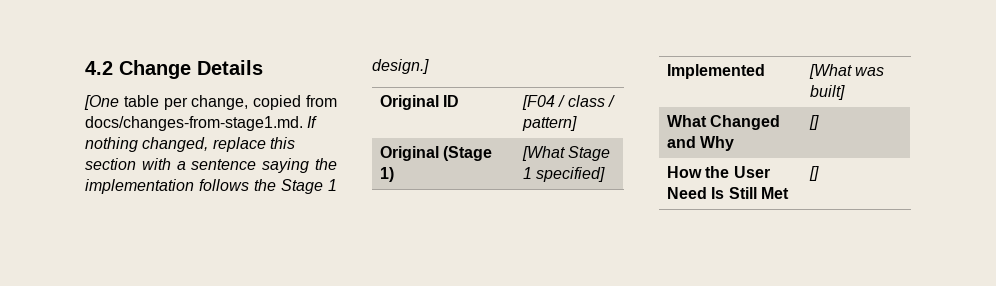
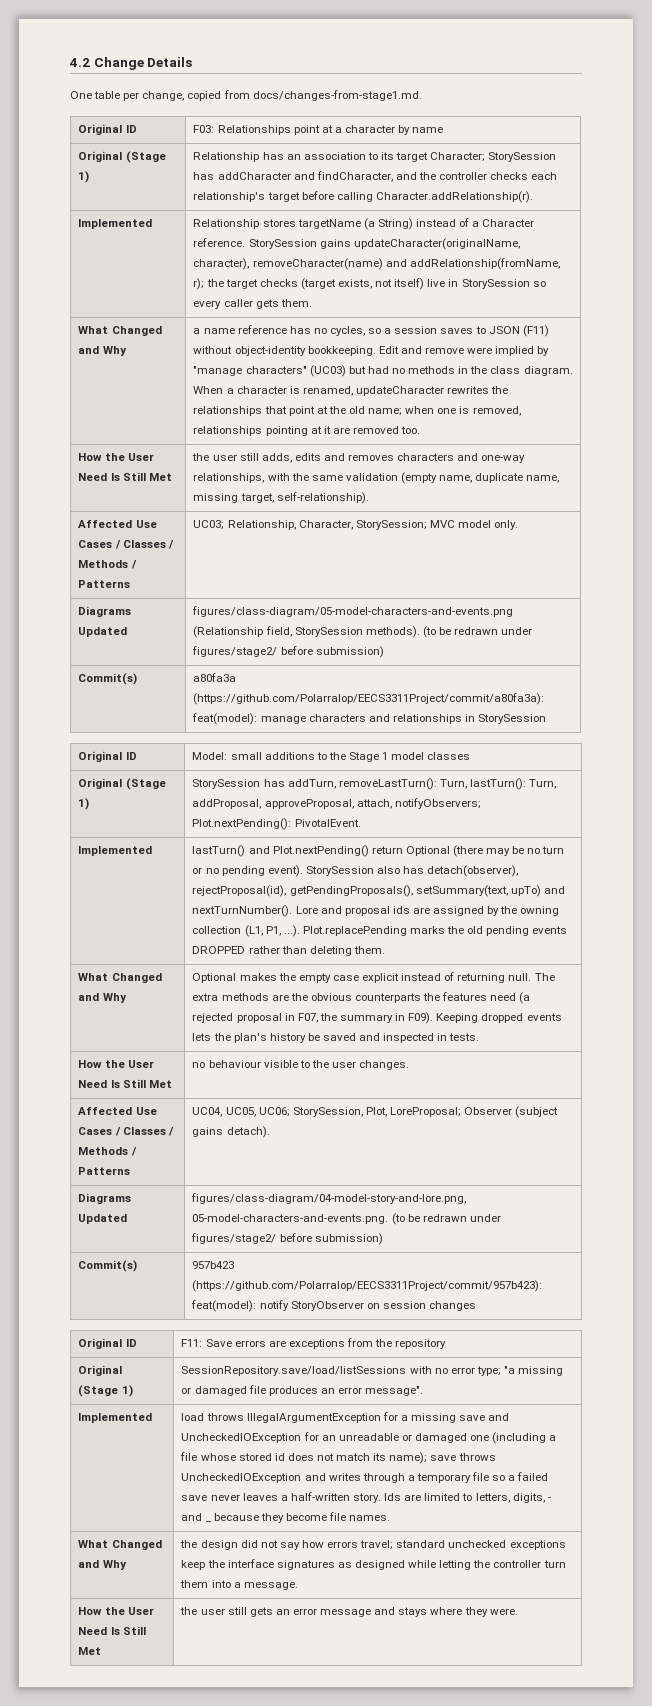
- [One table per change, copied from docs/changes-from-stage1.md. If nothing changed, replace this section with a sentence saying the implementation follows the Stage 1 design.]
- Original ID | [F04 / class / pattern]
- Original (Stage 1) | [What Stage 1 specified]
- Implemented | [What was built]
- What Changed and Why | []
- How the User Need Is Still Met | []
+ One table per change, copied from docs/changes-from-stage1.md.
+ Original ID | F03: Relationships point at a character by name
+ Original (Stage 1) | Relationship has an association to its target Character; StorySession has addCharacter and findCharacter, and the controller checks each relationship's target before calling Character.addRelationship(r).
+ Implemented | Relationship stores targetName (a String) instead of a Character reference. StorySession gains updateCharacter(originalName, character), removeCharacter(name) and addRelationship(fromName, r); the target checks (target exists, not itself) live in StorySession so every caller gets them.
+ What Changed and Why | a name reference has no cycles, so a session saves to JSON (F11) without object-identity bookkeeping. Edit and remove were implied by "manage characters" (UC03) but had no methods in the class diagram. When a character is renamed, updateCharacter rewrites the relationships that point at the old name; when one is removed, relationships pointing at it are removed too.
+ How the User Need Is Still Met | the user still adds, edits and removes characters and one-way relationships, with the same validation (empty name, duplicate name, missing target, self-relationship).
+ Affected Use Cases / Classes / Methods / Patterns | UC03; Relationship, Character, StorySession; MVC model only.
+ Diagrams Updated | figures/class-diagram/05-model-characters-and-events.png (Relationship field, StorySession methods). (to be redrawn under figures/stage2/ before submission)
+ Commit(s) | a80fa3a (https://github.com/Polarralop/EECS3311Project/commit/a80fa3a): feat(model): manage characters and relationships in StorySession
+ Original ID | Model: small additions to the Stage 1 model classes
+ Original (Stage 1) | StorySession has addTurn, removeLastTurn(): Turn, lastTurn(): Turn, addProposal, approveProposal, attach, notifyObservers; Plot.nextPending(): PivotalEvent.
+ Implemented | lastTurn() and Plot.nextPending() return Optional (there may be no turn or no pending event). StorySession also has detach(observer), rejectProposal(id), getPendingProposals(), setSummary(text, upTo) and nextTurnNumber(). Lore and proposal ids are assigned by the owning collection (L1, P1, ...). Plot.replacePending marks the old pending events DROPPED rather than deleting them.
+ What Changed and Why | Optional makes the empty case explicit instead of returning null. The extra methods are the obvious counterparts the features need (a rejected proposal in F07, the summary in F09). Keeping dropped events lets the plan's history be saved and inspected in tests.
+ How the User Need Is Still Met | no behaviour visible to the user changes.
+ Affected Use Cases / Classes / Methods / Patterns | UC04, UC05, UC06; StorySession, Plot, LoreProposal; Observer (subject gains detach).
+ Diagrams Updated | figures/class-diagram/04-model-story-and-lore.png, 05-model-characters-and-events.png. (to be redrawn under figures/stage2/ before submission)
+ Commit(s) | 957b423 (https://github.com/Polarralop/EECS3311Project/commit/957b423): feat(model): notify StoryObserver on session changes
+ Original ID | F11: Save errors are exceptions from the repository
+ Original (Stage 1) | SessionRepository.save/load/listSessions with no error type; "a missing or damaged file produces an error message".
+ Implemented | load throws IllegalArgumentException for a missing save and UncheckedIOException for an unreadable or damaged one (including a file whose stored id does not match its name); save throws UncheckedIOException and writes through a temporary file so a failed save never leaves a half-written story. Ids are limited to letters, digits, - and _ because they become file names.
+ What Changed and Why | the design did not say how errors travel; standard unchecked exceptions keep the interface signatures as designed while letting the controller turn them into a message.
+ How the User Need Is Still Met | the user still gets an error message and stays where they were.

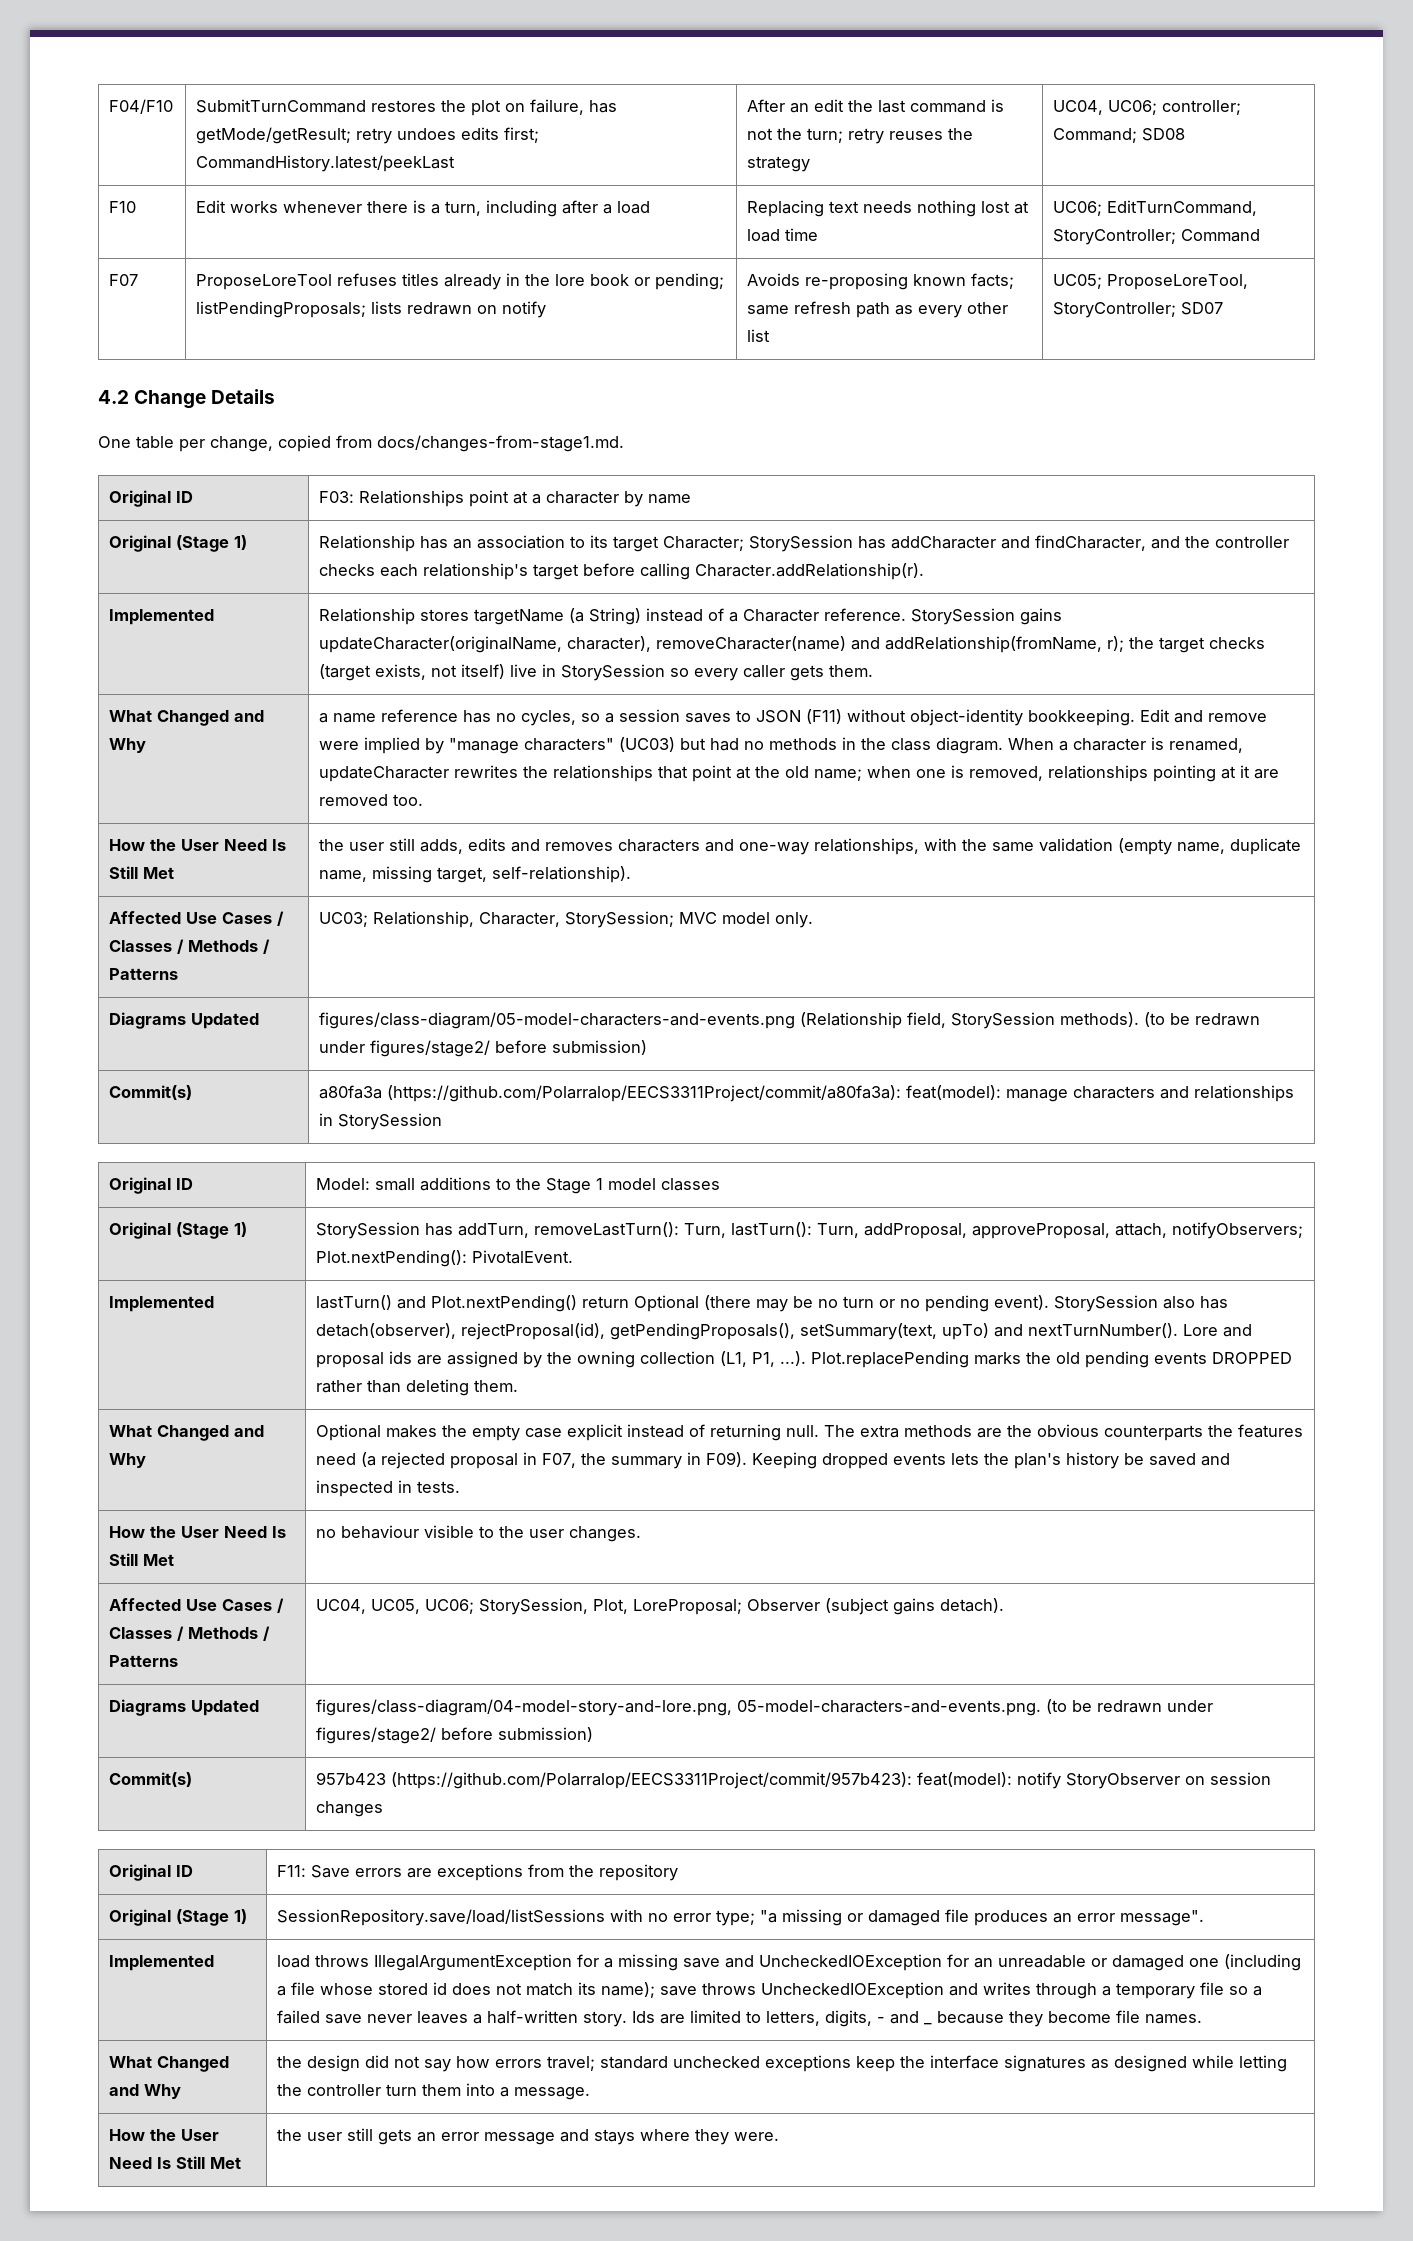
+ F04/F10 | SubmitTurnCommand restores the plot on failure, has getMode/getResult; retry undoes edits first; CommandHistory.latest/peekLast | After an edit the last command is not the turn; retry reuses the strategy | UC04, UC06; controller; Command; SD08
+ F10 | Edit works whenever there is a turn, including after a load | Replacing text needs nothing lost at load time | UC06; EditTurnCommand, StoryController; Command
+ F07 | ProposeLoreTool refuses titles already in the lore book or pending; listPendingProposals; lists redrawn on notify | Avoids re-proposing known facts; same refresh path as every other list | UC05; ProposeLoreTool, StoryController; SD07

